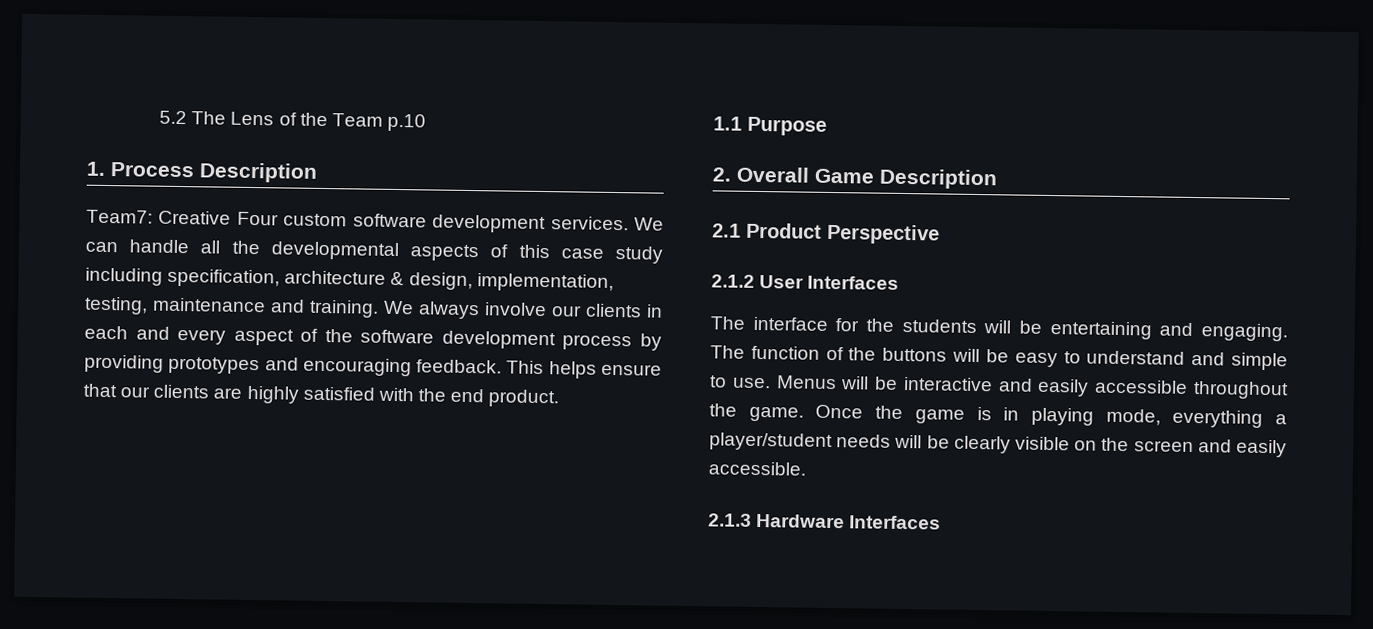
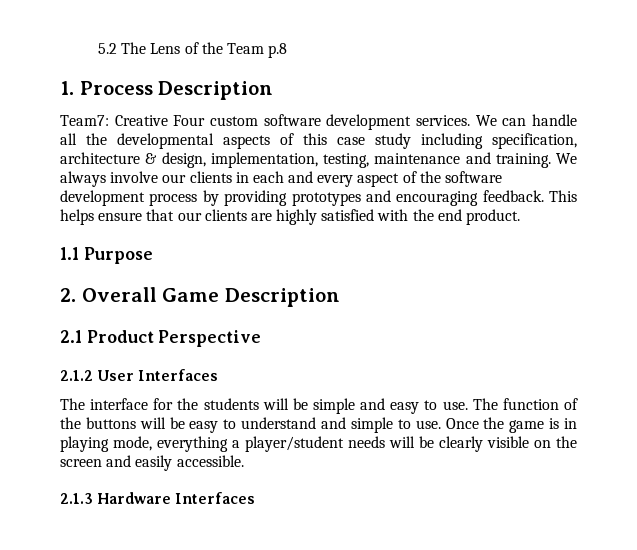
- 5.2 The Lens of the Team p.10
+ 5.2 The Lens of the Team p.8
- The interface for the students will be entertaining and engaging.
+ The interface for the students will be simple and easy to use.
- Menus will be interactive and easily accessible throughout the game.

